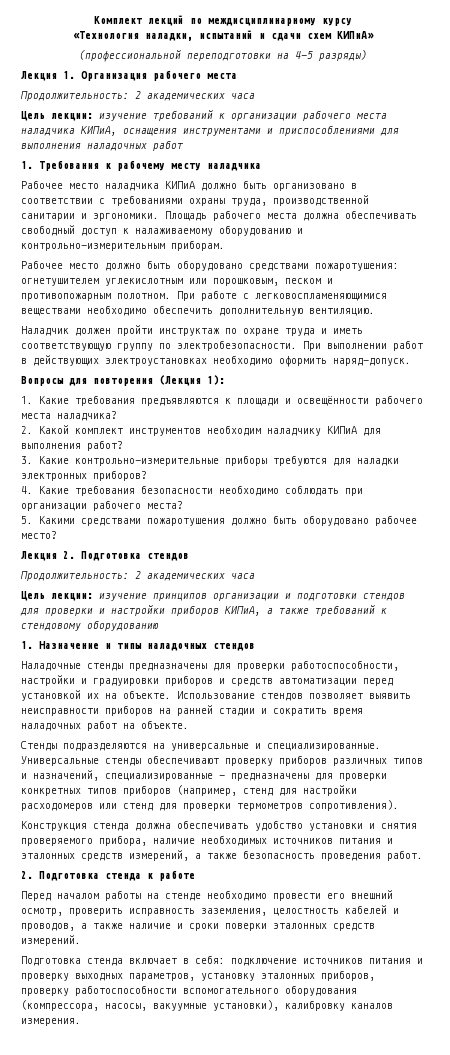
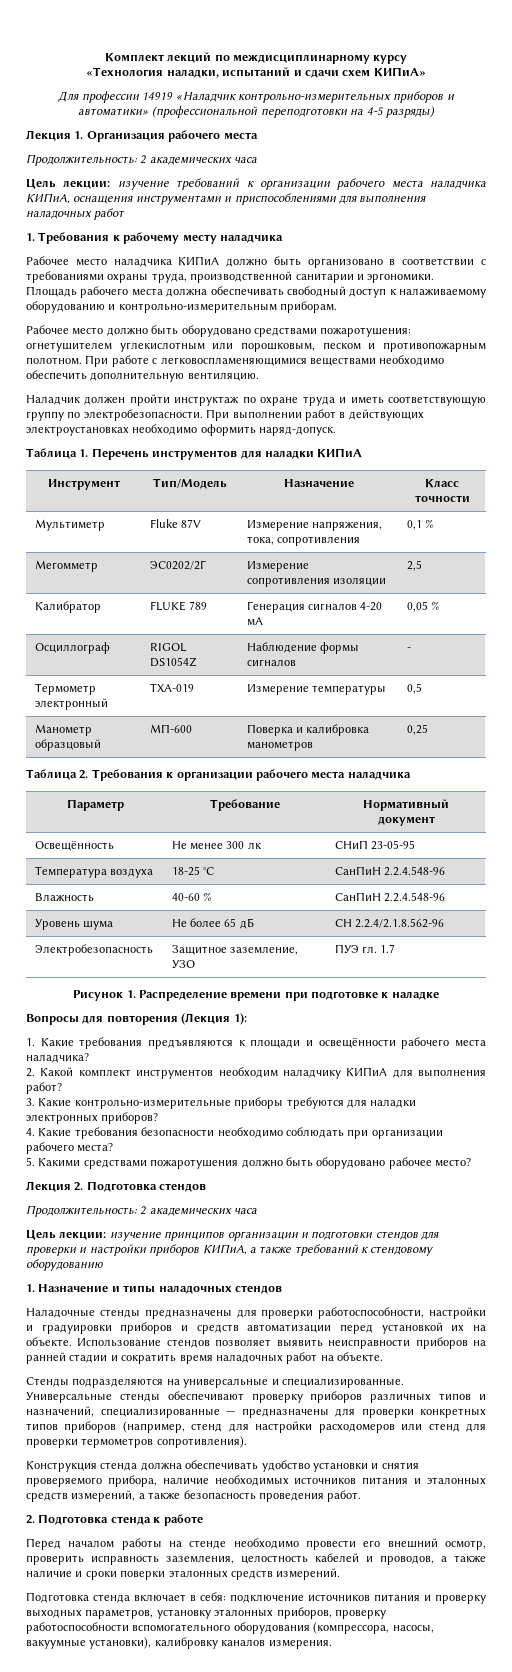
- (профессиональной переподготовки на 4-5 разряды)
+ Для профессии 14919 «Наладчик контрольно-измерительных приборов и автоматики» (профессиональной переподготовки на 4-5 разряды)
+ Таблица 1. Перечень инструментов для наладки КИПиА
+ Инструмент | Тип/Модель | Назначение | Класс точности
+ Мультиметр | Fluke 87V | Измерение напряжения, тока, сопротивления | 0,1 %
+ Мегомметр | ЭС0202/2Г | Измерение сопротивления изоляции | 2,5
+ Калибратор | FLUKE 789 | Генерация сигналов 4-20 мА | 0,05 %
+ Осциллограф | RIGOL DS1054Z | Наблюдение формы сигналов | -
+ Термометр электронный | ТХА-019 | Измерение температуры | 0,5
+ Манометр образцовый | МП-600 | Поверка и калибровка манометров | 0,25
+ Таблица 2. Требования к организации рабочего места наладчика
+ Параметр | Требование | Нормативный документ
+ Освещённость | Не менее 300 лк | СНиП 23-05-95
+ Температура воздуха | 18-25 °C | СанПиН 2.2.4.548-96
+ Влажность | 40-60 % | СанПиН 2.2.4.548-96
+ Уровень шума | Не более 65 дБ | СН 2.2.4/2.1.8.562-96
+ Электробезопасность | Защитное заземление, УЗО | ПУЭ гл. 1.7
+ Рисунок 1. Распределение времени при подготовке к наладке

